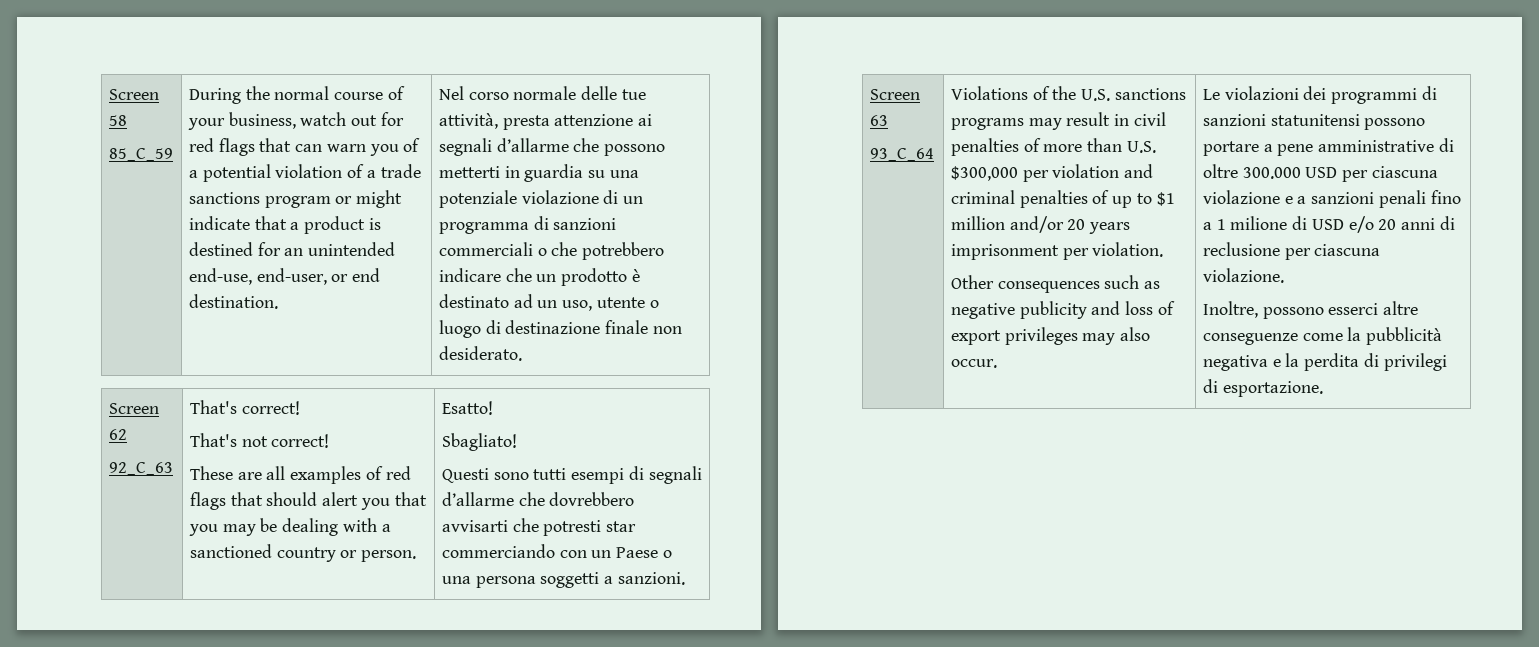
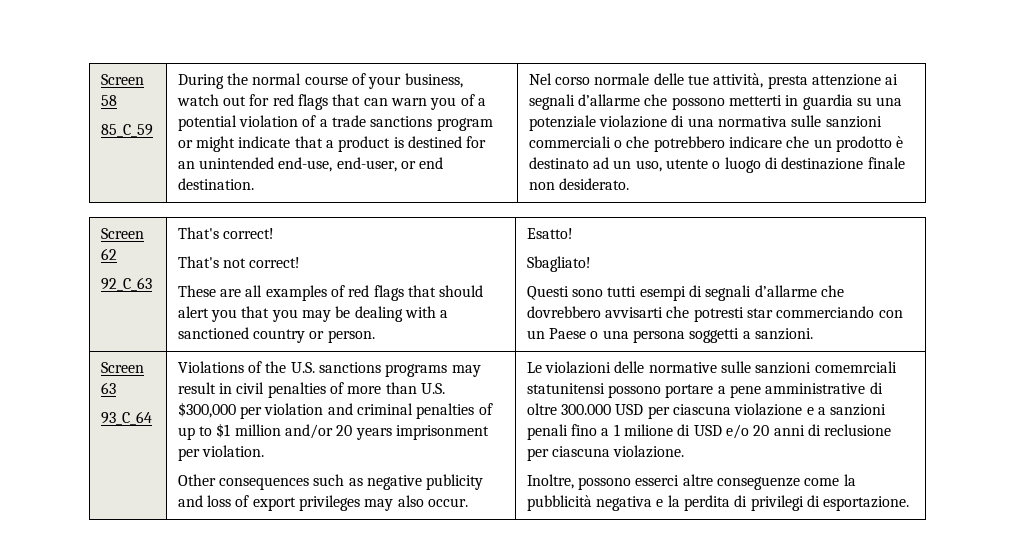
- Nel corso normale delle tue attività, presta attenzione ai segnali d’allarme che possono metterti in guardia su una potenziale violazione di un programma di sanzioni commerciali o che potrebbero indicare che un prodotto è destinato ad un uso, utente o luogo di destinazione finale non desiderato.
+ Nel corso normale delle tue attività, presta attenzione ai segnali d’allarme che possono metterti in guardia su una potenziale violazione di una normativa sulle sanzioni commerciali o che potrebbero indicare che un prodotto è destinato ad un uso, utente o luogo di destinazione finale non desiderato.
- Le violazioni dei programmi di sanzioni statunitensi possono portare a pene amministrative di oltre 300.000 USD per ciascuna violazione e a sanzioni penali fino a 1 milione di USD e/o 20 anni di reclusione per ciascuna violazione.
+ Le violazioni delle normative sulle sanzioni comemrciali statunitensi possono portare a pene amministrative di oltre 300.000 USD per ciascuna violazione e a sanzioni penali fino a 1 milione di USD e/o 20 anni di reclusione per ciascuna violazione.

